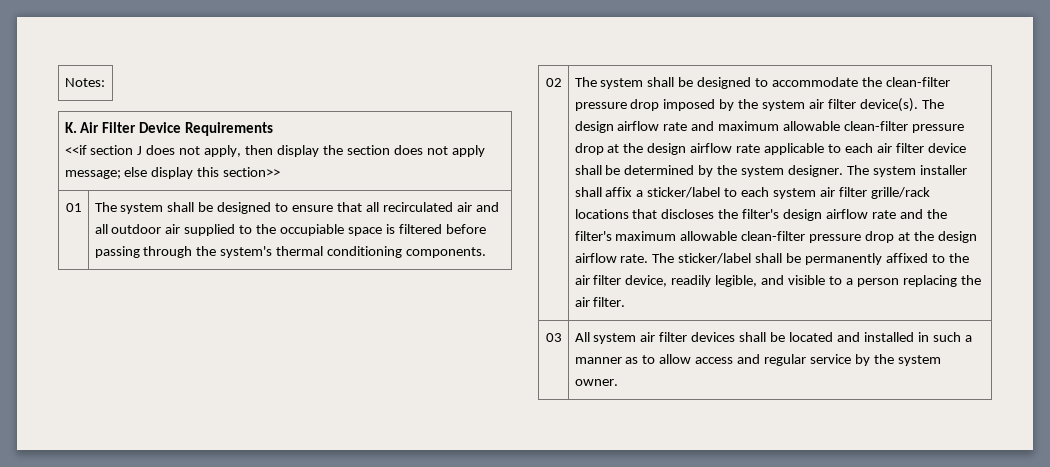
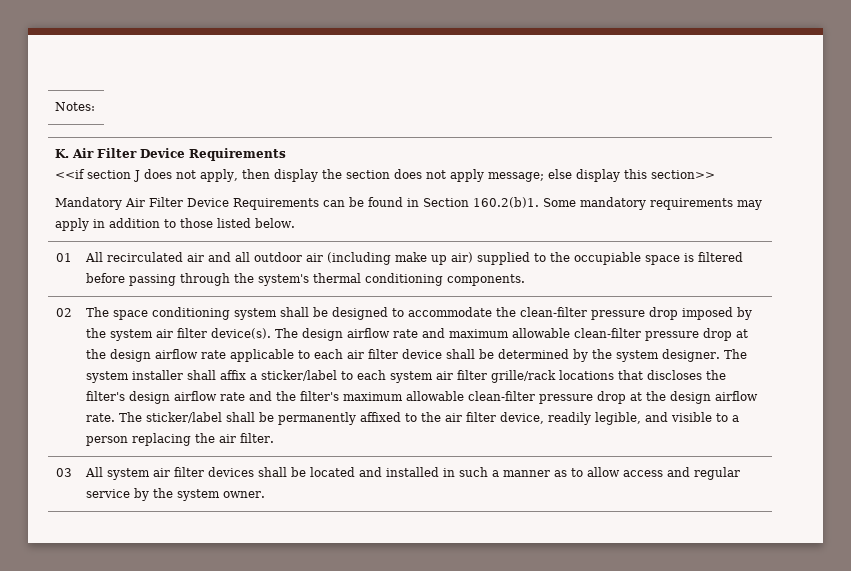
- 01 | The system shall be designed to ensure that all recirculated air and all outdoor air supplied to the occupiable space is filtered before passing through the system's thermal conditioning components.
+ Mandatory Air Filter Device Requirements can be found in Section 160.2(b)1. Some mandatory requirements may apply in addition to those listed below.
+ 01 | All recirculated air and all outdoor air (including make up air) supplied to the occupiable space is filtered before passing through the system's thermal conditioning components.
- The system shall be designed to accommodate the clean-filter pressure drop imposed by the system air filter device(s).
+ The space conditioning system shall be designed to accommodate the clean-filter pressure drop imposed by the system air filter device(s).

